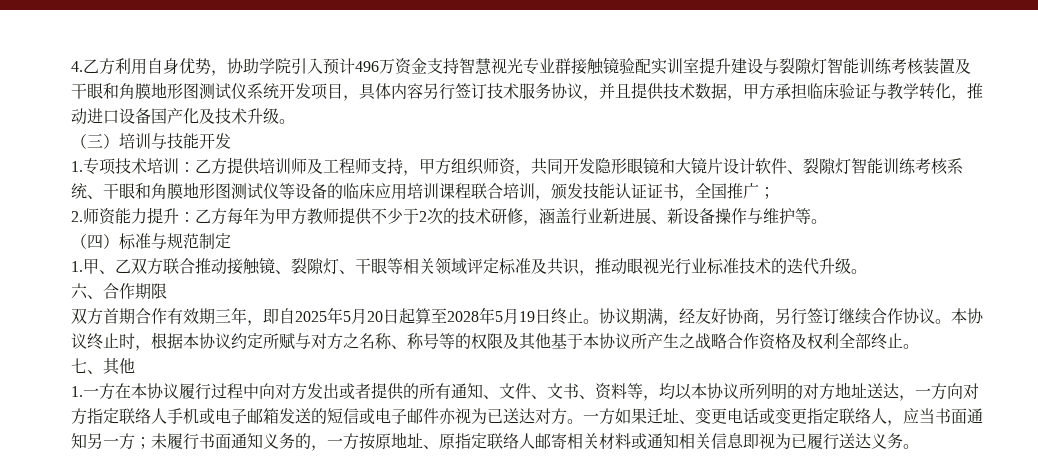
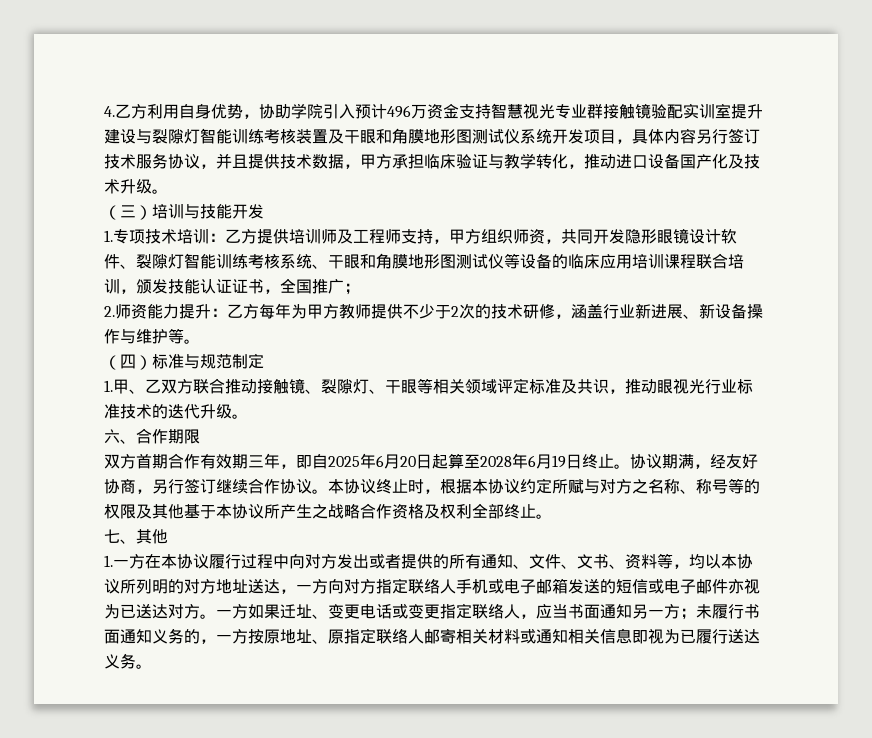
- 1.专项技术培训：乙方提供培训师及工程师支持，甲方组织师资，共同开发隐形眼镜和大镜片设计软件、裂隙灯智能训练考核系统、干眼和角膜地形图测试仪等设备的临床应用培训课程联合培训，颁发技能认证证书，全国推广；
+ 1.专项技术培训：乙方提供培训师及工程师支持，甲方组织师资，共同开发隐形眼镜设计软件、裂隙灯智能训练考核系统、干眼和角膜地形图测试仪等设备的临床应用培训课程联合培训，颁发技能认证证书，全国推广；
- 双方首期合作有效期三年，即自2025年5月20日起算至2028年5月19日终止。
+ 双方首期合作有效期三年，即自2025年6月20日起算至2028年6月19日终止。

